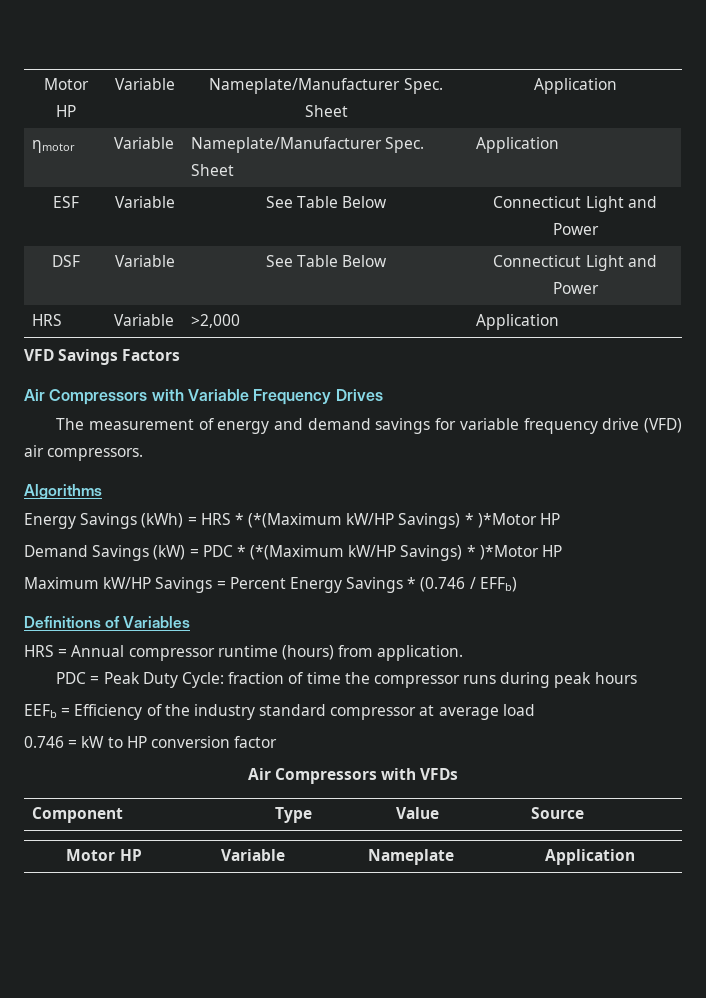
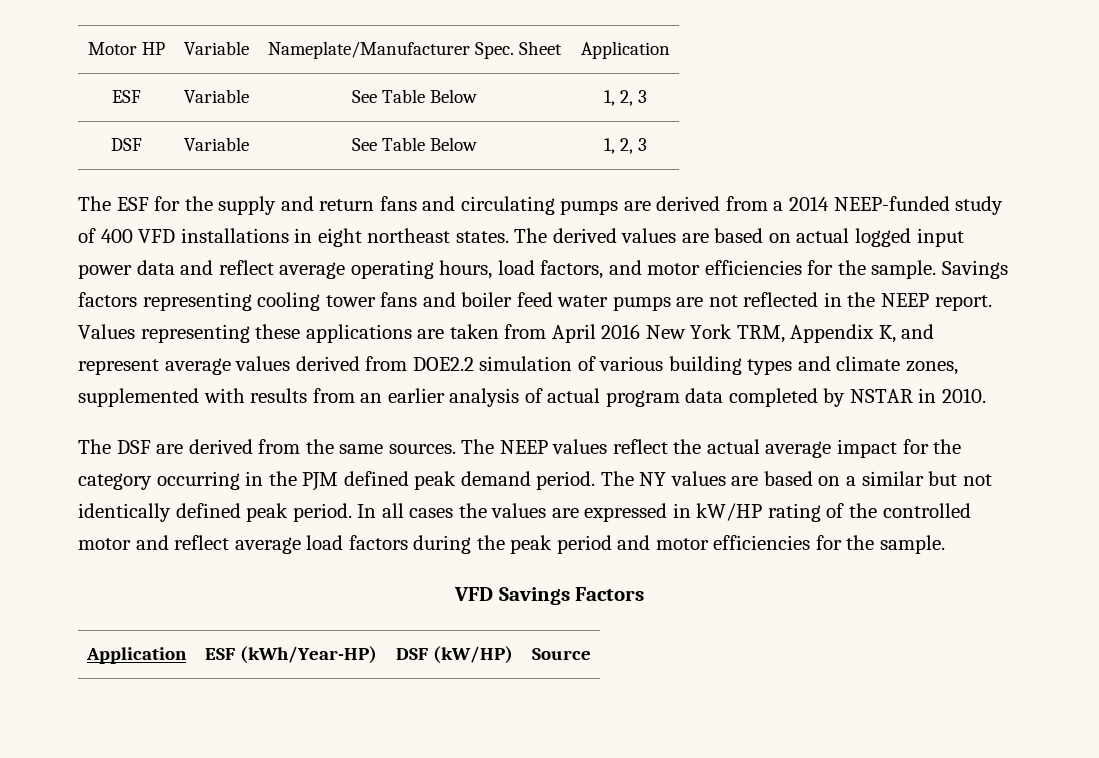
- ηmotor | Variable | Nameplate/Manufacturer Spec. Sheet | Application
- ESF | Variable | See Table Below | Connecticut Light and Power
+ ESF | Variable | See Table Below | 1, 2, 3
- DSF | Variable | See Table Below | Connecticut Light and Power
- HRS | Variable | >2,000 | Application
+ DSF | Variable | See Table Below | 1, 2, 3
+ The ESF for the supply and return fans and circulating pumps are derived from a 2014 NEEP-funded study of 400 VFD installations in eight northeast states. The derived values are based on actual logged input power data and reflect average operating hours, load factors, and motor efficiencies for the sample. Savings factors representing cooling tower fans and boiler feed water pumps are not reflected in the NEEP report. Values representing these applications are taken from April 2016 New York TRM, Appendix K, and represent average values derived from DOE2.2 simulation of various building types and climate zones, supplemented with results from an earlier analysis of actual program data completed by NSTAR in 2010.
+ The DSF are derived from the same sources. The NEEP values reflect the actual average impact for the category occurring in the PJM defined peak demand period. The NY values are based on a similar but not identically defined peak period. In all cases the values are expressed in kW/HP rating of the controlled motor and reflect average load factors during the peak period and motor efficiencies for the sample.
  VFD Savings Factors
- Air Compressors with Variable Frequency Drives
- The measurement of energy and demand savings for variable frequency drive (VFD) air compressors.
- Algorithms
- Energy Savings (kWh) = HRS * (*(Maximum kW/HP Savings) * )*Motor HP
- Demand Savings (kW) = PDC * (*(Maximum kW/HP Savings) * )*Motor HP
- Maximum kW/HP Savings = Percent Energy Savings * (0.746 / EFFb)
- Definitions of Variables
- HRS = Annual compressor runtime (hours) from application.
- PDC = Peak Duty Cycle: fraction of time the compressor runs during peak hours
- EEFb = Efficiency of the industry standard compressor at average load
- 0.746 = kW to HP conversion factor
- Air Compressors with VFDs
- Component | Type | Value | Source
- Motor HP | Variable | Nameplate | Application
+ Application | ESF (kWh/Year-HP) | DSF (kW/HP) | Source

